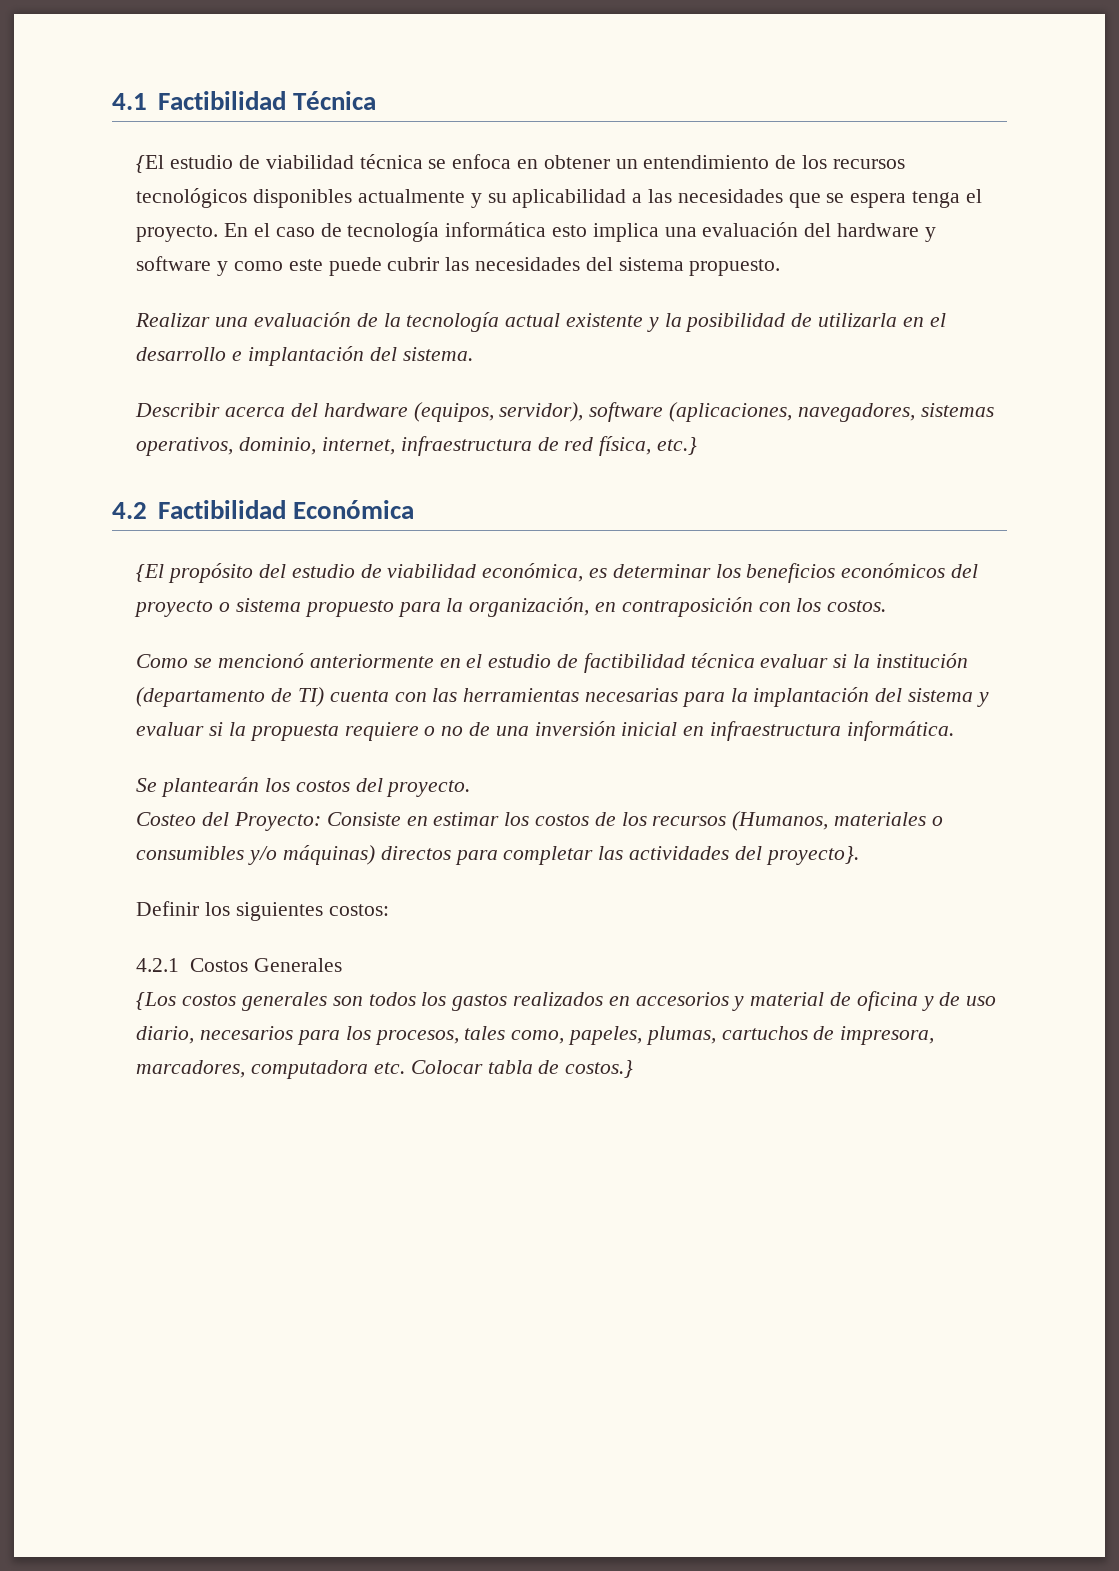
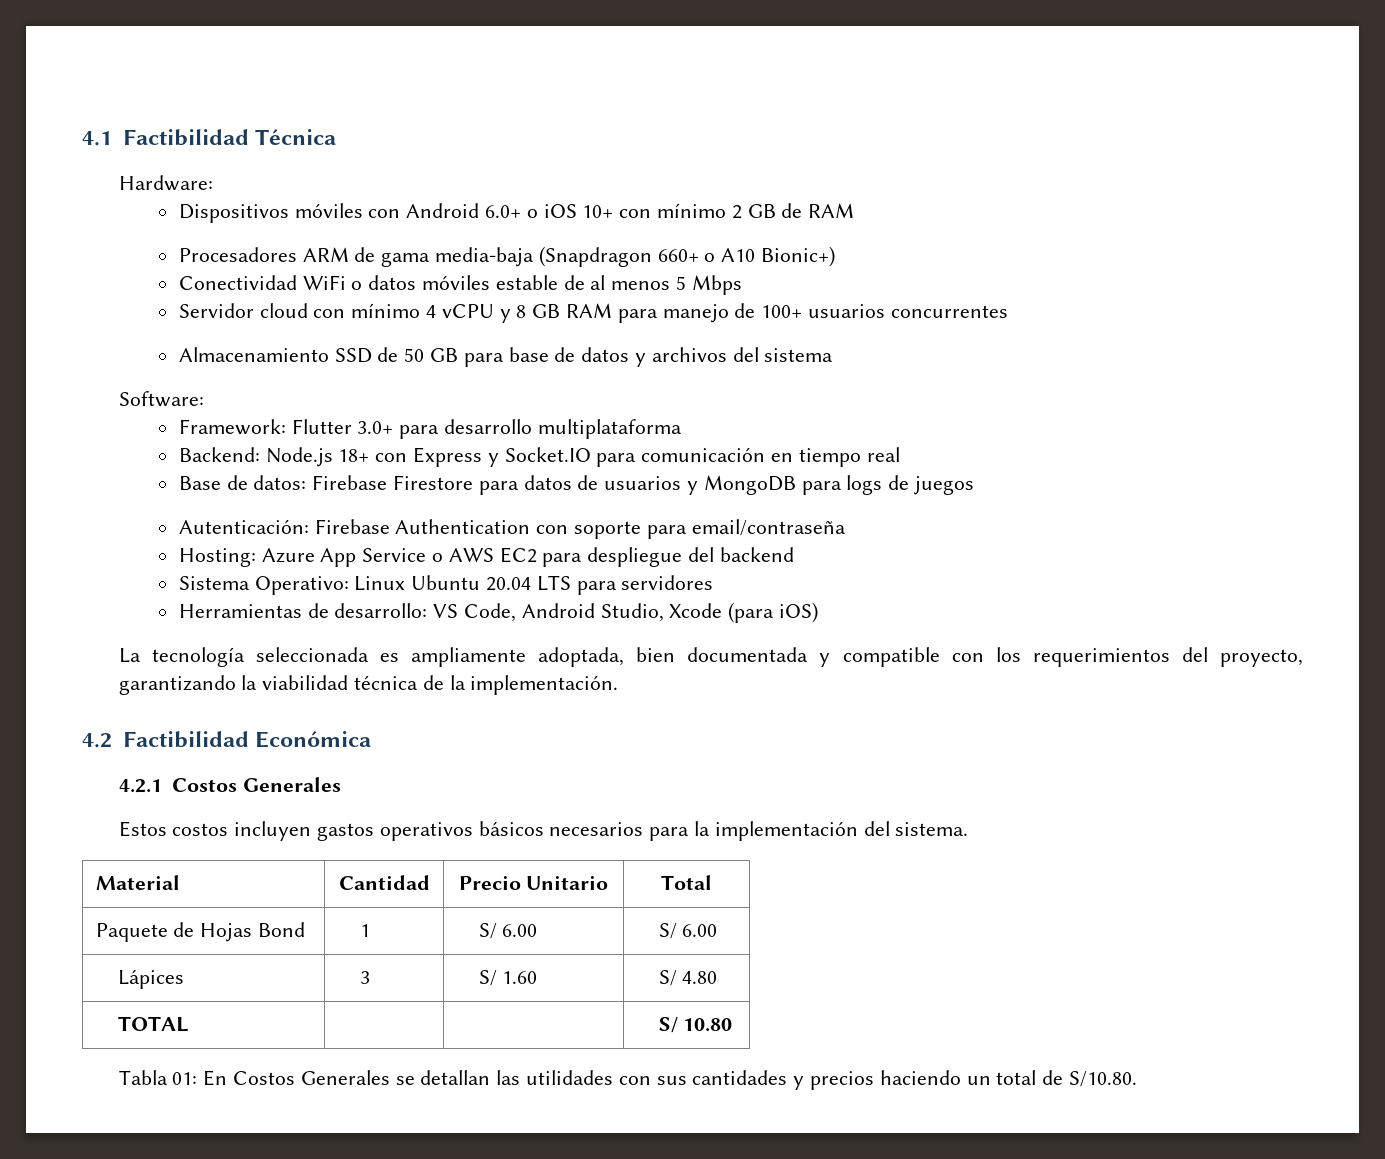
- {El estudio de viabilidad técnica se enfoca en obtener un entendimiento de los recursos tecnológicos disponibles actualmente y su aplicabilidad a las necesidades que se espera tenga el proyecto. En el caso de tecnología informática esto implica una evaluación del hardware y software y como este puede cubrir las necesidades del sistema propuesto.
- Realizar una evaluación de la tecnología actual existente y la posibilidad de utilizarla en el desarrollo e implantación del sistema.
- Describir acerca del hardware (equipos, servidor), software (aplicaciones, navegadores, sistemas operativos, dominio, internet, infraestructura de red física, etc.}
+ Hardware:
+ Dispositivos móviles con Android 6.0+ o iOS 10+ con mínimo 2 GB de RAM
+ Procesadores ARM de gama media-baja (Snapdragon 660+ o A10 Bionic+)
+ Conectividad WiFi o datos móviles estable de al menos 5 Mbps
+ Servidor cloud con mínimo 4 vCPU y 8 GB RAM para manejo de 100+ usuarios concurrentes
+ Almacenamiento SSD de 50 GB para base de datos y archivos del sistema
+ Software:
+ Framework: Flutter 3.0+ para desarrollo multiplataforma
+ Backend: Node.js 18+ con Express y Socket.IO para comunicación en tiempo real
+ Base de datos: Firebase Firestore para datos de usuarios y MongoDB para logs de juegos
+ Autenticación: Firebase Authentication con soporte para email/contraseña
+ Hosting: Azure App Service o AWS EC2 para despliegue del backend
+ Sistema Operativo: Linux Ubuntu 20.04 LTS para servidores
+ Herramientas de desarrollo: VS Code, Android Studio, Xcode (para iOS)
+ La tecnología seleccionada es ampliamente adoptada, bien documentada y compatible con los requerimientos del proyecto, garantizando la viabilidad técnica de la implementación.
  4.2 Factibilidad Económica
- {El propósito del estudio de viabilidad económica, es determinar los beneficios económicos del proyecto o sistema propuesto para la organización, en contraposición con los costos.
- Como se mencionó anteriormente en el estudio de factibilidad técnica evaluar si la institución (departamento de TI) cuenta con las herramientas necesarias para la implantación del sistema y evaluar si la propuesta requiere o no de una inversión inicial en infraestructura informática.
- Se plantearán los costos del proyecto.
- Costeo del Proyecto: Consiste en estimar los costos de los recursos (Humanos, materiales o consumibles y/o máquinas) directos para completar las actividades del proyecto}.
- Definir los siguientes costos:
  4.2.1 Costos Generales
- {Los costos generales son todos los gastos realizados en accesorios y material de oficina y de uso diario, necesarios para los procesos, tales como, papeles, plumas, cartuchos de impresora, marcadores, computadora etc. Colocar tabla de costos.}
+ Estos costos incluyen gastos operativos básicos necesarios para la implementación del sistema.
+ Material | Cantidad | Precio Unitario | Total
+ Paquete de Hojas Bond | 1 | S/ 6.00 | S/ 6.00
+ Lápices | 3 | S/ 1.60 | S/ 4.80
+ TOTAL | | | S/ 10.80
+ Tabla 01: En Costos Generales se detallan las utilidades con sus cantidades y precios haciendo un total de S/10.80.

